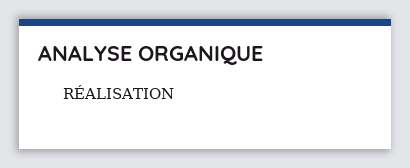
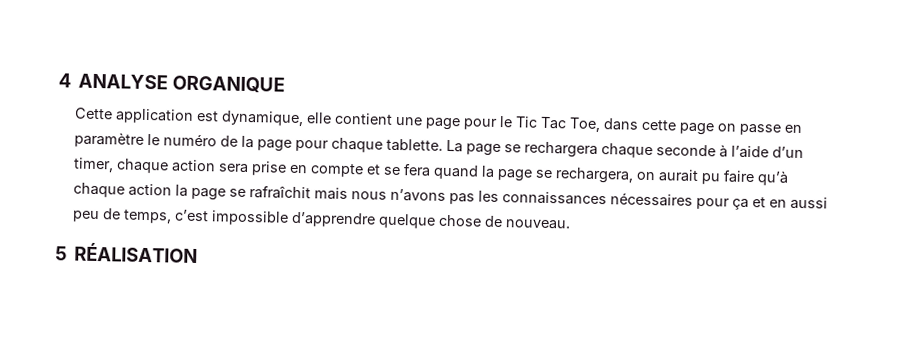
- ANALYSE ORGANIQUE
+ 4 ANALYSE ORGANIQUE
- RÉALISATION
+ Cette application est dynamique, elle contient une page pour le Tic Tac Toe, dans cette page on passe en paramètre le numéro de la page pour chaque tablette. La page se rechargera chaque seconde à l’aide d’un timer, chaque action sera prise en compte et se fera quand la page se rechargera, on aurait pu faire qu’à chaque action la page se rafraîchit mais nous n’avons pas les connaissances nécessaires pour ça et en aussi peu de temps, c’est impossible d’apprendre quelque chose de nouveau.
+ 5 RÉALISATION

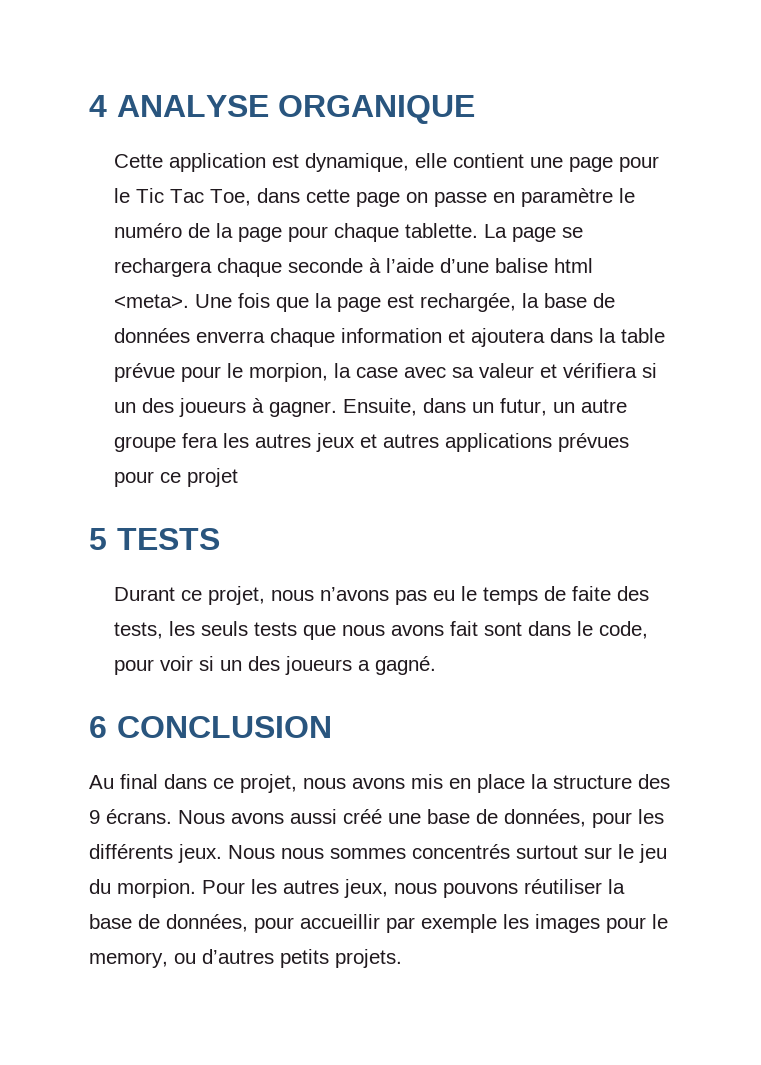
- La page se rechargera chaque seconde à l’aide d’un timer, chaque action sera prise en compte et se fera quand la page se rechargera, on aurait pu faire qu’à chaque action la page se rafraîchit mais nous n’avons pas les connaissances nécessaires pour ça et en aussi peu de temps, c’est impossible d’apprendre quelque chose de nouveau.
- 5 RÉALISATION
+ La page se rechargera chaque seconde à l’aide d’une balise html <meta>. Une fois que la page est rechargée, la base de données enverra chaque information et ajoutera dans la table prévue pour le morpion, la case avec sa valeur et vérifiera si un des joueurs à gagner. Ensuite, dans un futur, un autre groupe fera les autres jeux et autres applications prévues pour ce projet
+ 5 TESTS
+ Durant ce projet, nous n’avons pas eu le temps de faite des tests, les seuls tests que nous avons fait sont dans le code, pour voir si un des joueurs a gagné.
+ 6 CONCLUSION
+ Au final dans ce projet, nous avons mis en place la structure des 9 écrans. Nous avons aussi créé une base de données, pour les différents jeux. Nous nous sommes concentrés surtout sur le jeu du morpion. Pour les autres jeux, nous pouvons réutiliser la base de données, pour accueillir par exemple les images pour le memory, ou d’autres petits projets.

